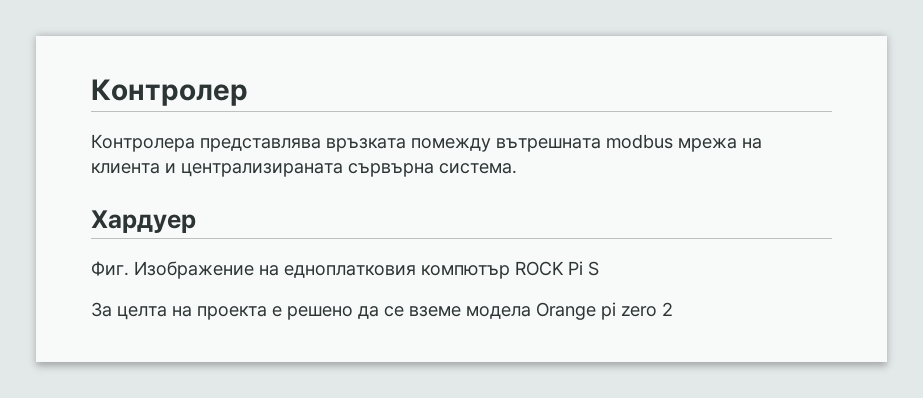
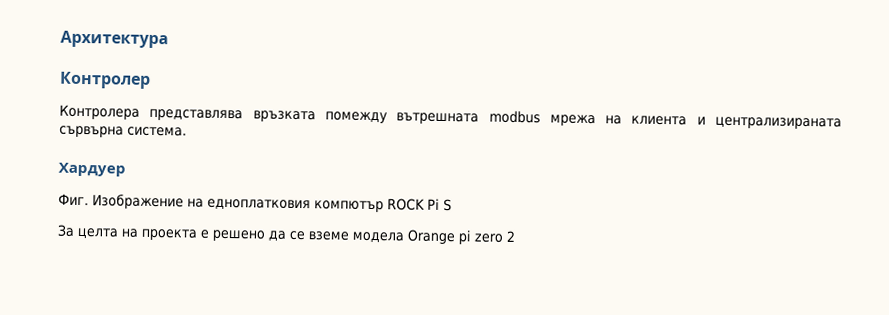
+ Архитектура

